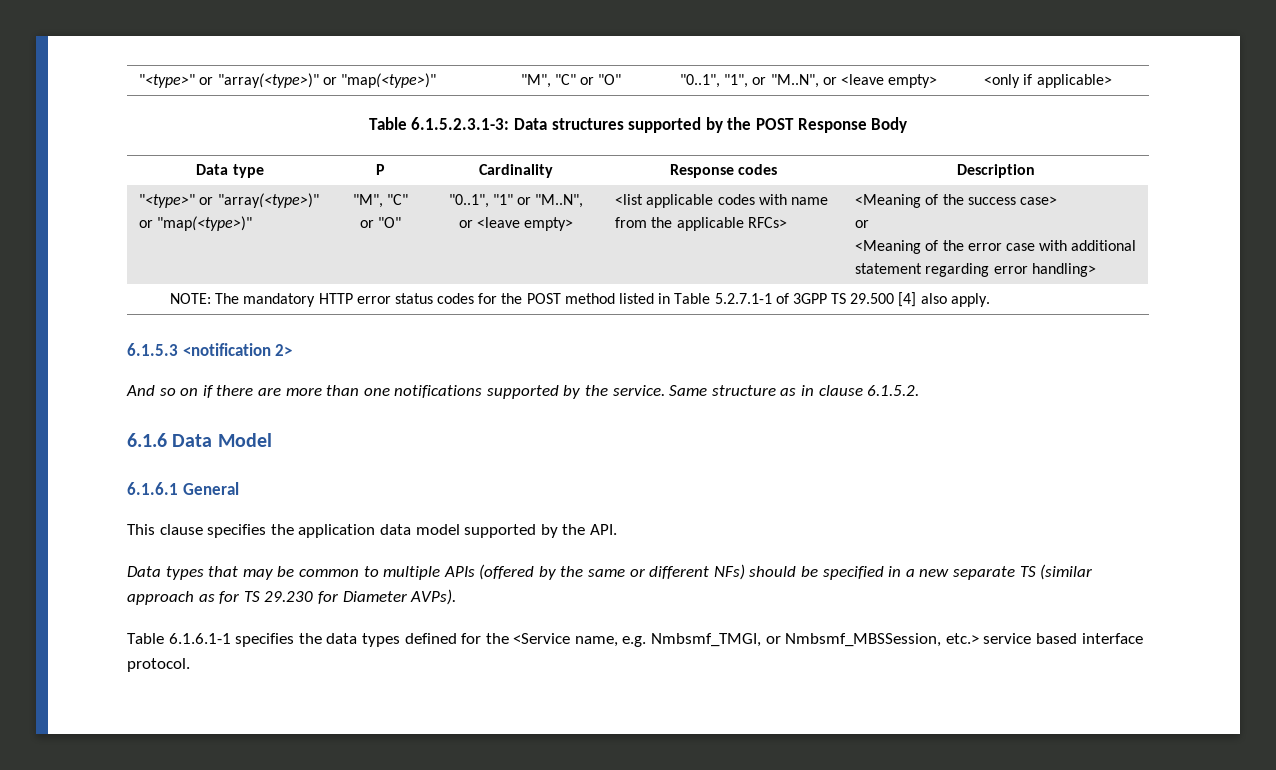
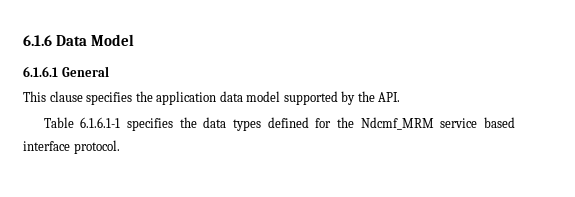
- "<type>" or "array(<type>)" or "map(<type>)" | "M", "C" or "O" | "0..1", "1", or "M..N", or <leave empty> | <only if applicable>
- Table 6.1.5.2.3.1-3: Data structures supported by the POST Response Body
- Data type | P | Cardinality | Response codes | Description
- "<type>" or "array(<type>)" or "map(<type>)" | "M", "C" or "O" | "0..1", "1" or "M..N", or <leave empty> | <list applicable codes with name from the applicable RFCs> | <Meaning of the success case>
- or
- <Meaning of the error case with additional statement regarding error handling>
- NOTE: The mandatory HTTP error status codes for the POST method listed in Table 5.2.7.1-1 of 3GPP TS 29.500 [4] also apply.
- 6.1.5.3 <notification 2>
- And so on if there are more than one notifications supported by the service. Same structure as in clause 6.1.5.2.
- Data types that may be common to multiple APIs (offered by the same or different NFs) should be specified in a new separate TS (similar approach as for TS 29.230 for Diameter AVPs).
- Table 6.1.6.1-1 specifies the data types defined for the <Service name, e.g. Nmbsmf_TMGI, or Nmbsmf_MBSSession, etc.> service based interface protocol.
+ Table 6.1.6.1-1 specifies the data types defined for the Ndcmf_MRM service based interface protocol.

